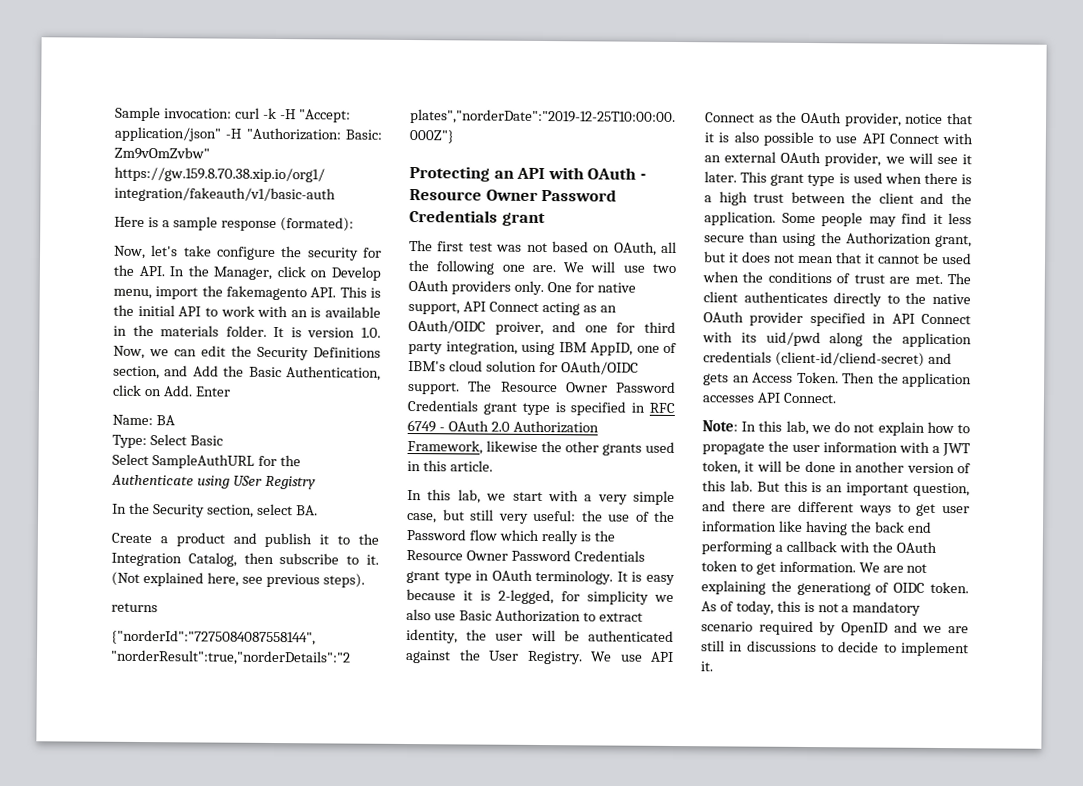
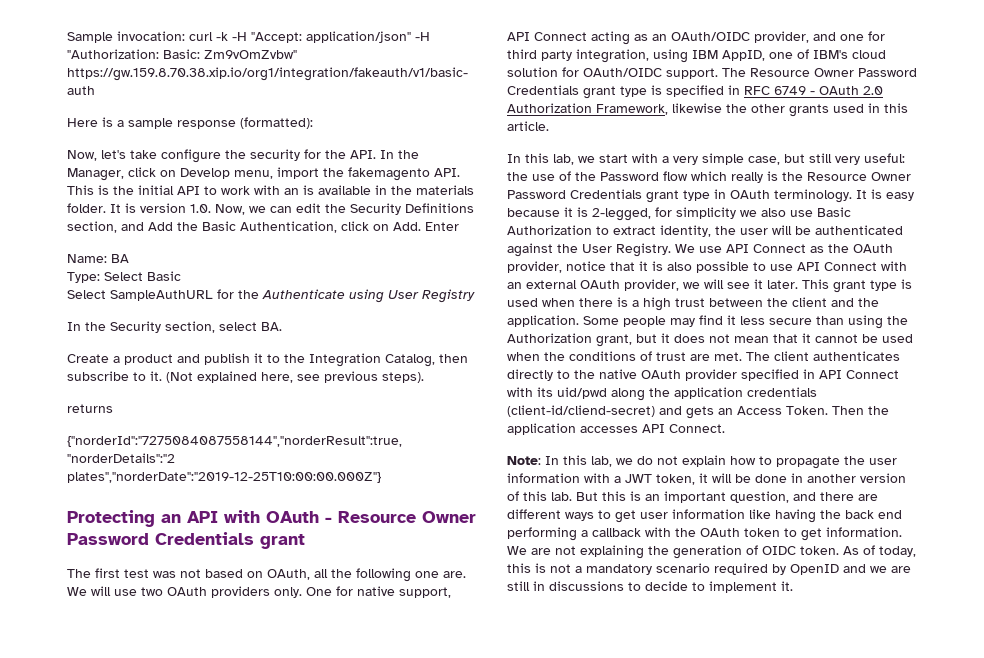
- Here is a sample response (formated):
+ Here is a sample response (formatted):
- Select SampleAuthURL for the Authenticate using USer Registry
+ Select SampleAuthURL for the Authenticate using User Registry
- One for native support, API Connect acting as an OAuth/OIDC proiver, and one for third party integration, using IBM AppID, one of IBM's cloud solution for OAuth/OIDC support.
+ One for native support, API Connect acting as an OAuth/OIDC provider, and one for third party integration, using IBM AppID, one of IBM's cloud solution for OAuth/OIDC support.
- We are not explaining the generationg of OIDC token.
+ We are not explaining the generation of OIDC token.

